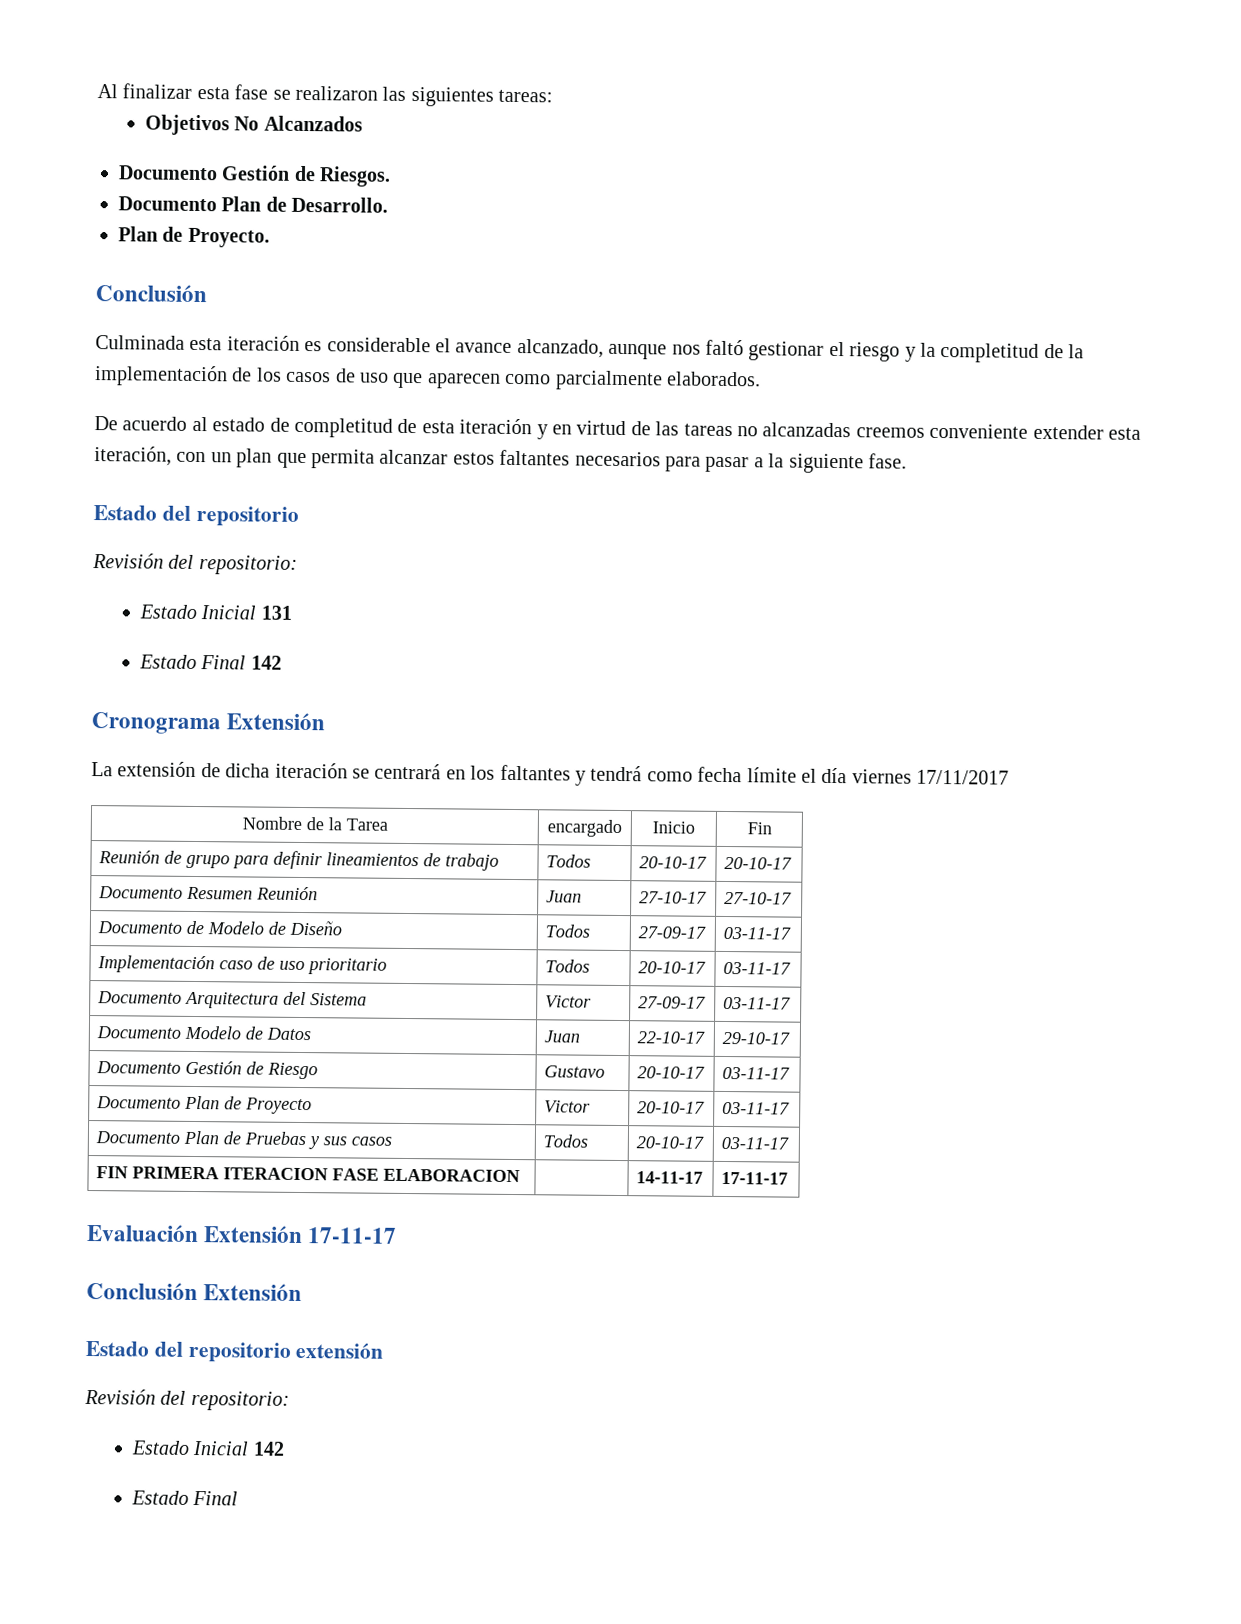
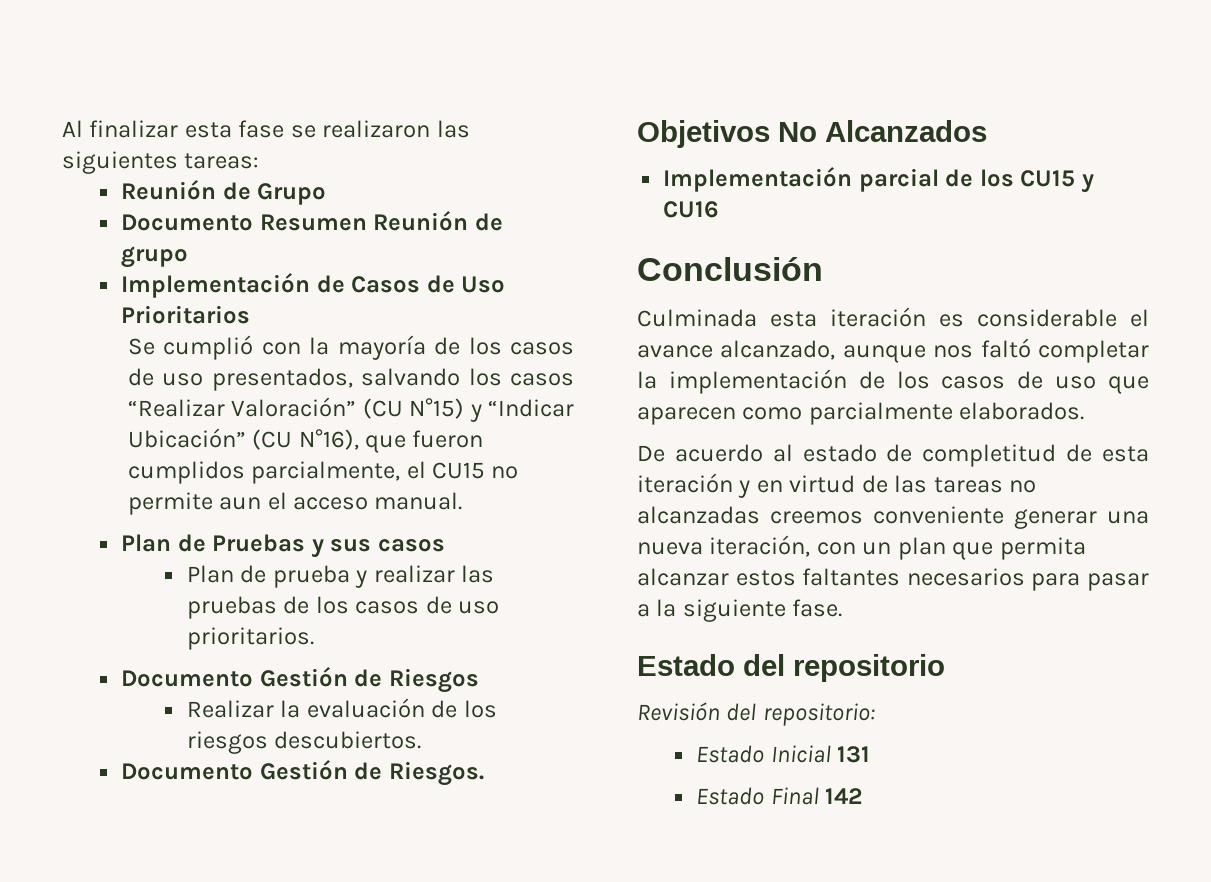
+ Reunión de Grupo
+ Documento Resumen Reunión de grupo
+ Implementación de Casos de Uso Prioritarios
+ Se cumplió con la mayoría de los casos de uso presentados, salvando los casos “Realizar Valoración” (CU N°15) y “Indicar Ubicación” (CU N°16), que fueron cumplidos parcialmente, el CU15 no permite aun el acceso manual.
+ Plan de Pruebas y sus casos
+ Plan de prueba y realizar las pruebas de los casos de uso prioritarios.
+ Documento Gestión de Riesgos
+ Realizar la evaluación de los riesgos descubiertos.
+ Documento Gestión de Riesgos.
  Objetivos No Alcanzados
- Documento Gestión de Riesgos.
- Documento Plan de Desarrollo.
- Plan de Proyecto.
+ Implementación parcial de los CU15 y CU16
- Culminada esta iteración es considerable el avance alcanzado, aunque nos faltó gestionar el riesgo y la completitud de la implementación de los casos de uso que aparecen como parcialmente elaborados.
+ Culminada esta iteración es considerable el avance alcanzado, aunque nos faltó completar la implementación de los casos de uso que aparecen como parcialmente elaborados.
- De acuerdo al estado de completitud de esta iteración y en virtud de las tareas no alcanzadas creemos conveniente extender esta iteración, con un plan que permita alcanzar estos faltantes necesarios para pasar a la siguiente fase.
+ De acuerdo al estado de completitud de esta iteración y en virtud de las tareas no alcanzadas creemos conveniente generar una nueva iteración, con un plan que permita alcanzar estos faltantes necesarios para pasar a la siguiente fase.
- Cronograma Extensión
- La extensión de dicha iteración se centrará en los faltantes y tendrá como fecha límite el día viernes 17/11/2017
- Nombre de la Tarea | encargado | Inicio | Fin
- Reunión de grupo para definir lineamientos de trabajo | Todos | 20-10-17 | 20-10-17
- Documento Resumen Reunión | Juan | 27-10-17 | 27-10-17
- Documento de Modelo de Diseño | Todos | 27-09-17 | 03-11-17
- Implementación caso de uso prioritario | Todos | 20-10-17 | 03-11-17
- Documento Arquitectura del Sistema | Victor | 27-09-17 | 03-11-17
- Documento Modelo de Datos | Juan | 22-10-17 | 29-10-17
- Documento Gestión de Riesgo | Gustavo | 20-10-17 | 03-11-17
- Documento Plan de Proyecto | Victor | 20-10-17 | 03-11-17
- Documento Plan de Pruebas y sus casos | Todos | 20-10-17 | 03-11-17
- FIN PRIMERA ITERACION FASE ELABORACION | | 14-11-17 | 17-11-17
- Evaluación Extensión 17-11-17
- Conclusión Extensión
- Estado del repositorio extensión
- Revisión del repositorio:
- Estado Inicial 142
- Estado Final

